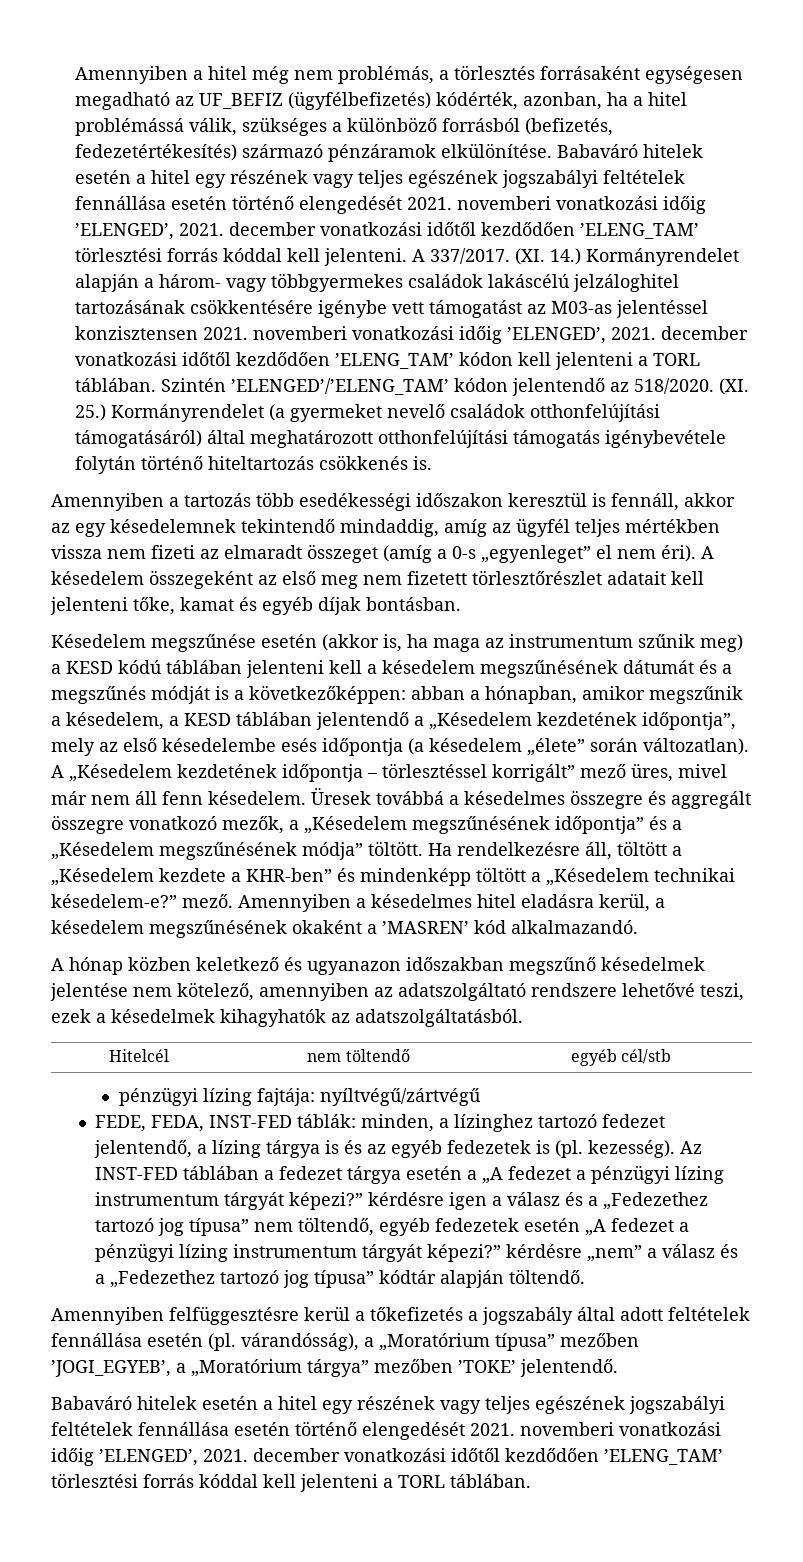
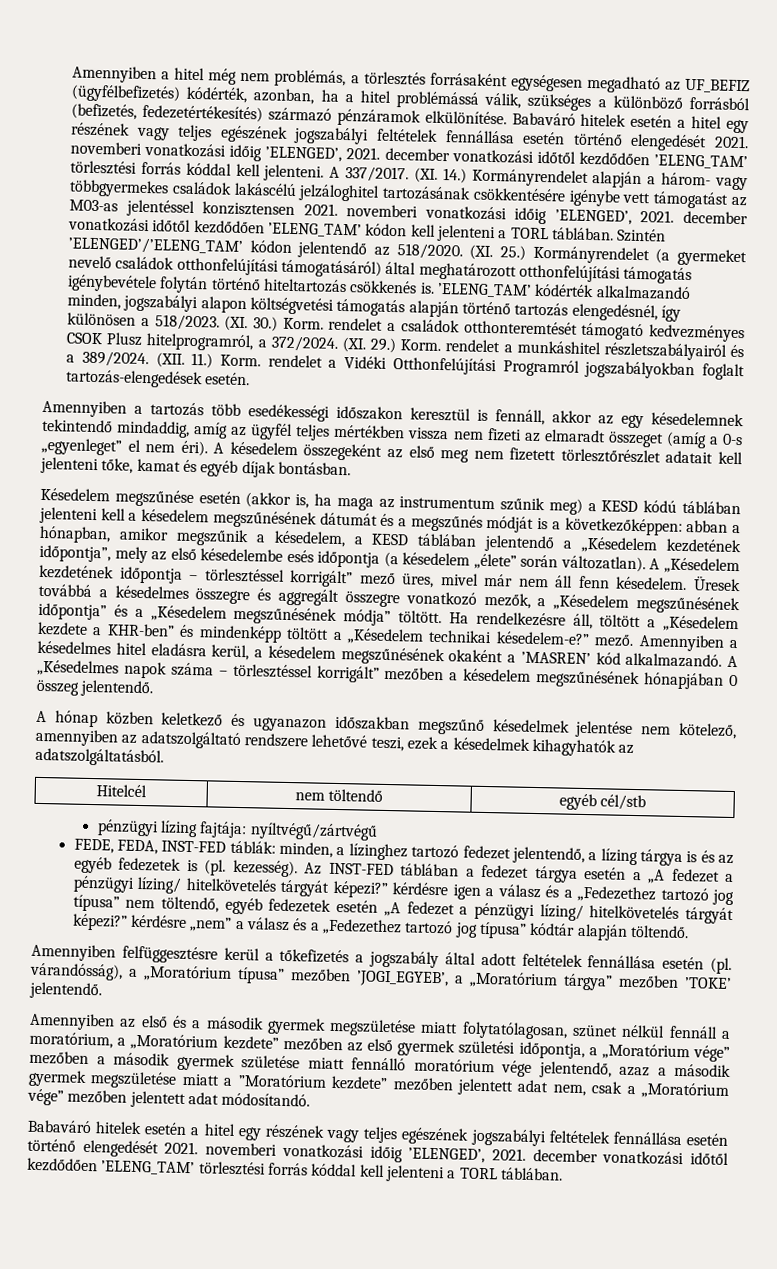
- (XI. 25.) Kormányrendelet (a gyermeket nevelő családok otthonfelújítási támogatásáról) által meghatározott otthonfelújítási támogatás igénybevétele folytán történő hiteltartozás csökkenés is.
+ (XI. 25.) Kormányrendelet (a gyermeket nevelő családok otthonfelújítási támogatásáról) által meghatározott otthonfelújítási támogatás igénybevétele folytán történő hiteltartozás csökkenés is. ’ELENG_TAM’ kódérték alkalmazandó minden, jogszabályi alapon költségvetési támogatás alapján történő tartozás elengedésnél, így különösen a 518/2023. (XI. 30.) Korm. rendelet a családok otthonteremtését támogató kedvezményes CSOK Plusz hitelprogramról, a 372/2024. (XI. 29.) Korm. rendelet a munkáshitel részletszabályairól és a 389/2024. (XII. 11.) Korm. rendelet a Vidéki Otthonfelújítási Programról jogszabályokban foglalt tartozás-elengedések esetén.
+ A „Késedelmes napok száma – törlesztéssel korrigált” mezőben a késedelem megszűnésének hónapjában 0 összeg jelentendő.
- Az INST-FED táblában a fedezet tárgya esetén a „A fedezet a pénzügyi lízing instrumentum tárgyát képezi?” kérdésre igen a válasz és a „Fedezethez tartozó jog típusa” nem töltendő, egyéb fedezetek esetén „A fedezet a pénzügyi lízing instrumentum tárgyát képezi?” kérdésre „nem” a válasz és a „Fedezethez tartozó jog típusa” kódtár alapján töltendő.
+ Az INST-FED táblában a fedezet tárgya esetén a „A fedezet a pénzügyi lízing/ hitelkövetelés tárgyát képezi?” kérdésre igen a válasz és a „Fedezethez tartozó jog típusa” nem töltendő, egyéb fedezetek esetén „A fedezet a pénzügyi lízing/ hitelkövetelés tárgyát képezi?” kérdésre „nem” a válasz és a „Fedezethez tartozó jog típusa” kódtár alapján töltendő.
+ Amennyiben az első és a második gyermek megszületése miatt folytatólagosan, szünet nélkül fennáll a moratórium, a „Moratórium kezdete” mezőben az első gyermek születési időpontja, a „Moratórium vége” mezőben a második gyermek születése miatt fennálló moratórium vége jelentendő, azaz a második gyermek megszületése miatt a ”Moratórium kezdete” mezőben jelentett adat nem, csak a „Moratórium vége” mezőben jelentett adat módosítandó.

